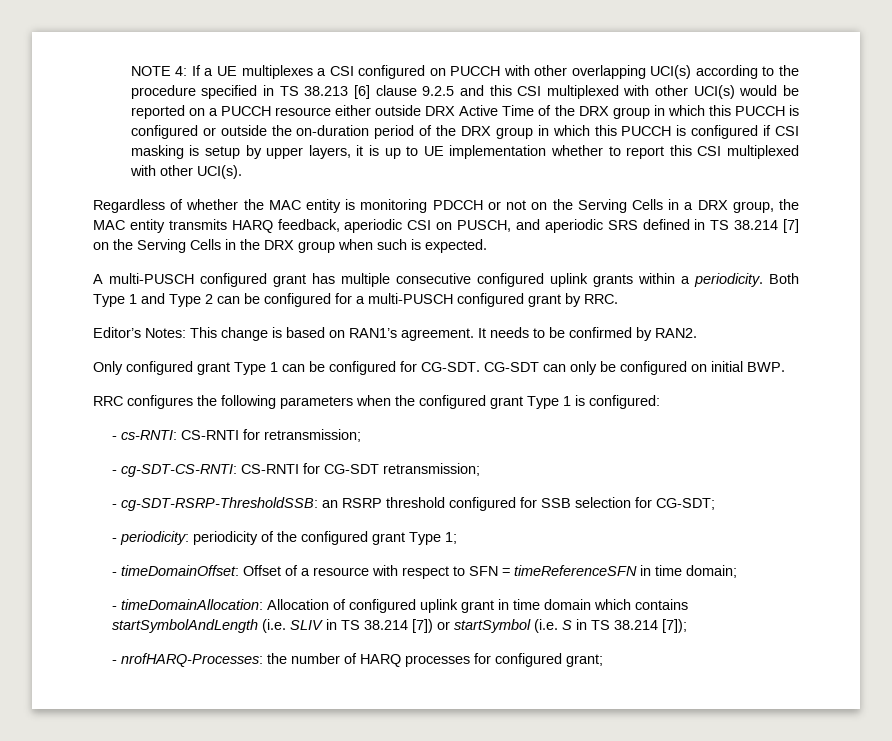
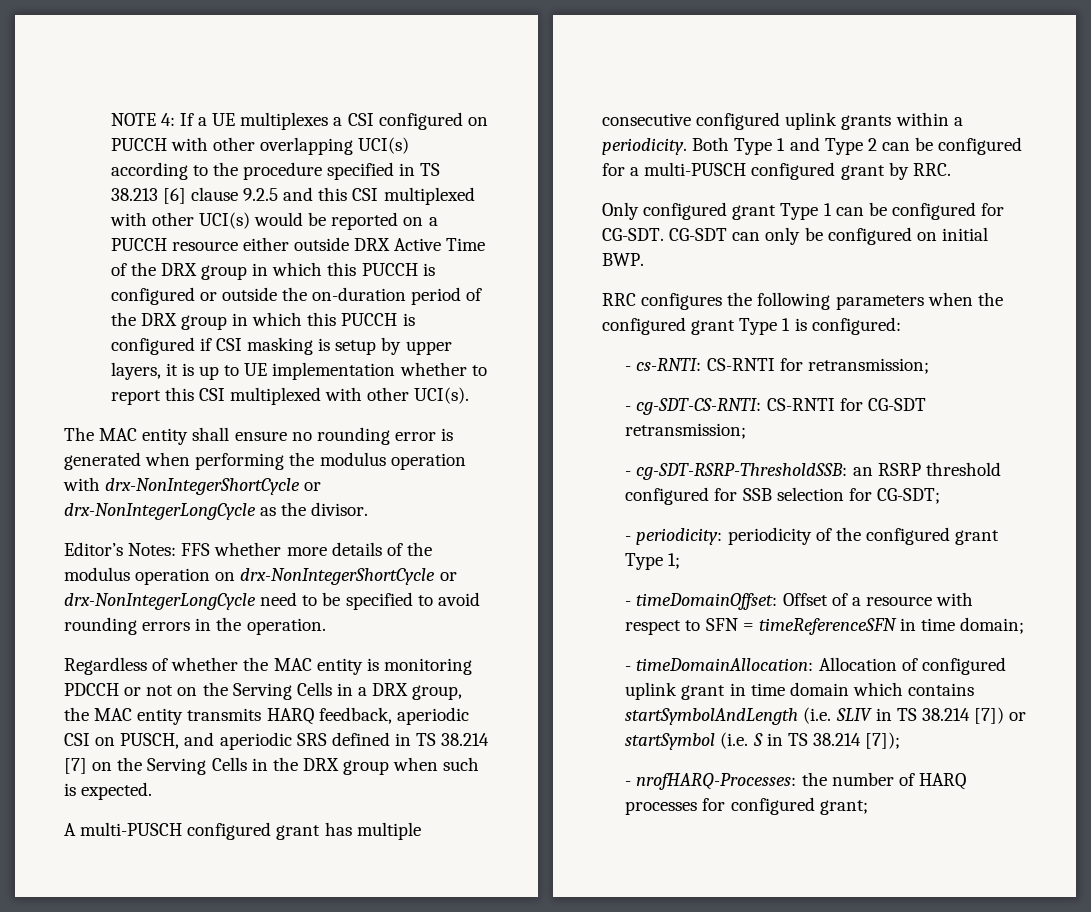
+ The MAC entity shall ensure no rounding error is generated when performing the modulus operation with drx-NonIntegerShortCycle or drx-NonIntegerLongCycle as the divisor.
+ Editor’s Notes: FFS whether more details of the modulus operation on drx-NonIntegerShortCycle or drx-NonIntegerLongCycle need to be specified to avoid rounding errors in the operation.
- Editor’s Notes: This change is based on RAN1’s agreement. It needs to be confirmed by RAN2.

